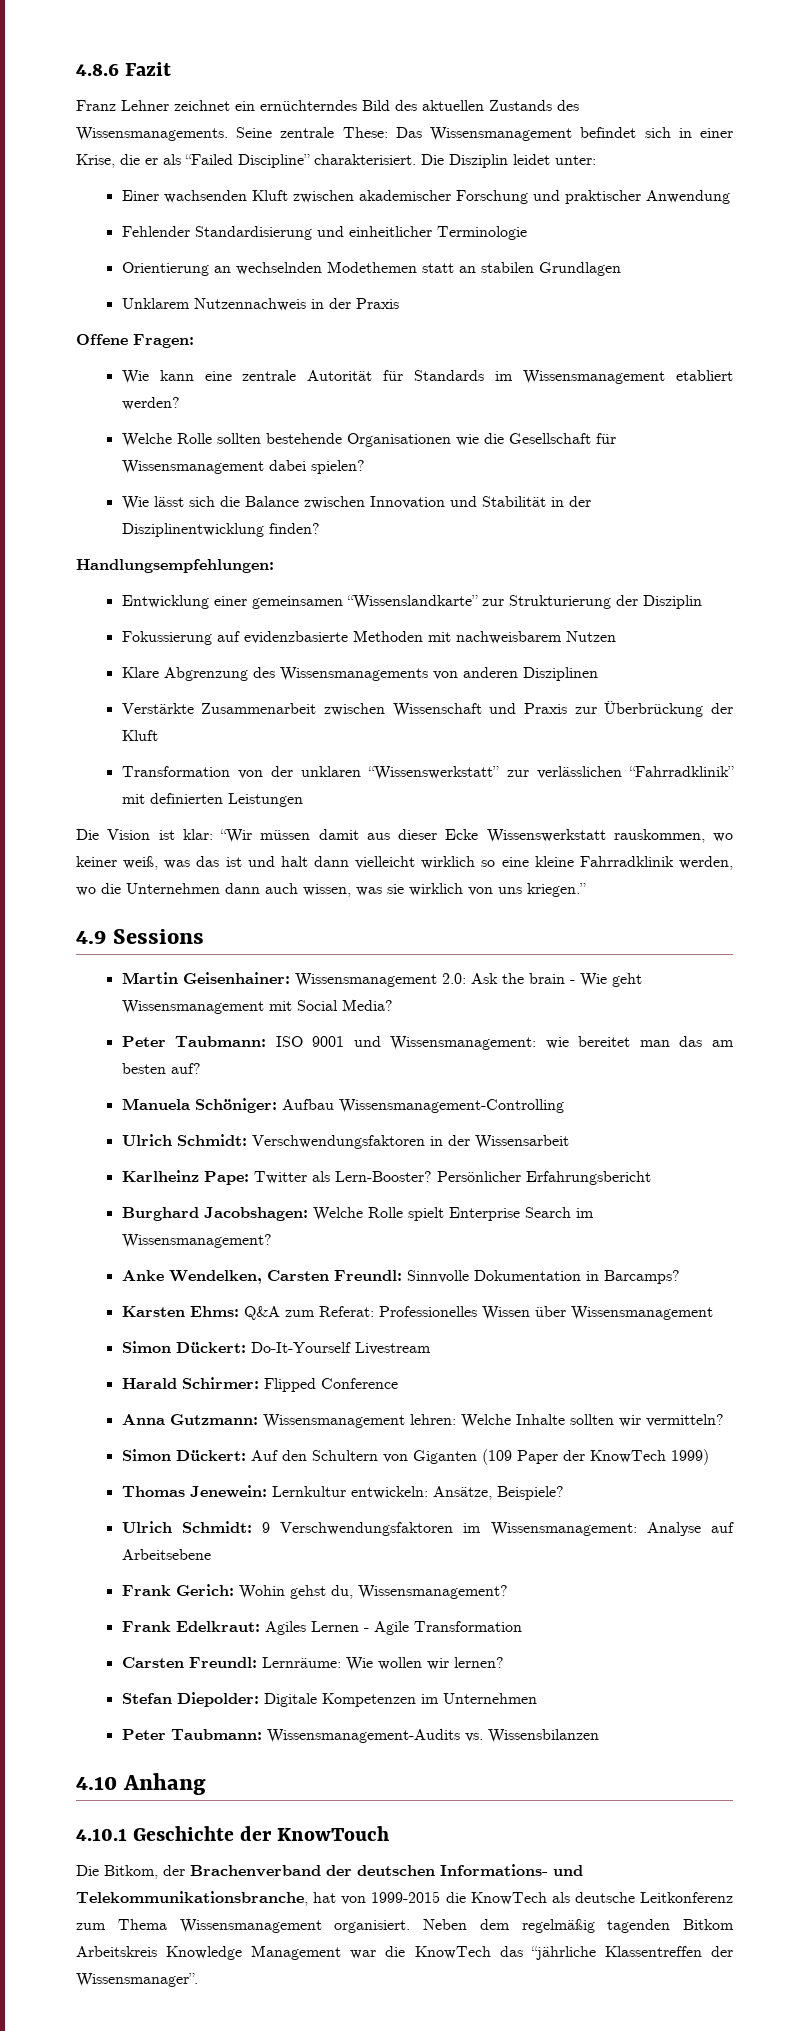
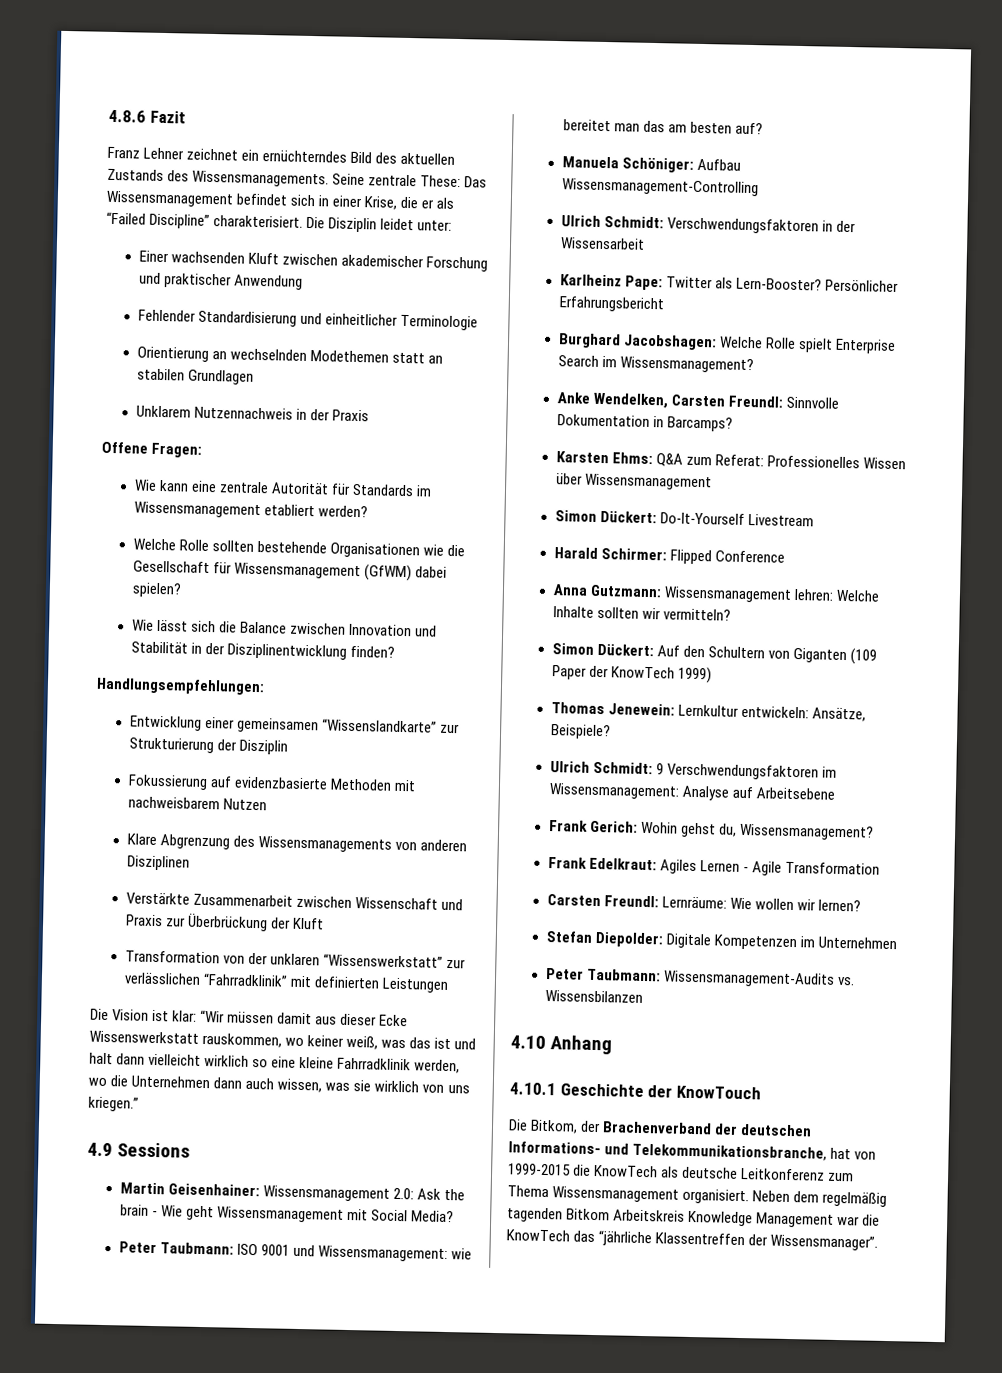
- Welche Rolle sollten bestehende Organisationen wie die Gesellschaft für Wissensmanagement dabei spielen?
+ Welche Rolle sollten bestehende Organisationen wie die Gesellschaft für Wissensmanagement (GfWM) dabei spielen?

